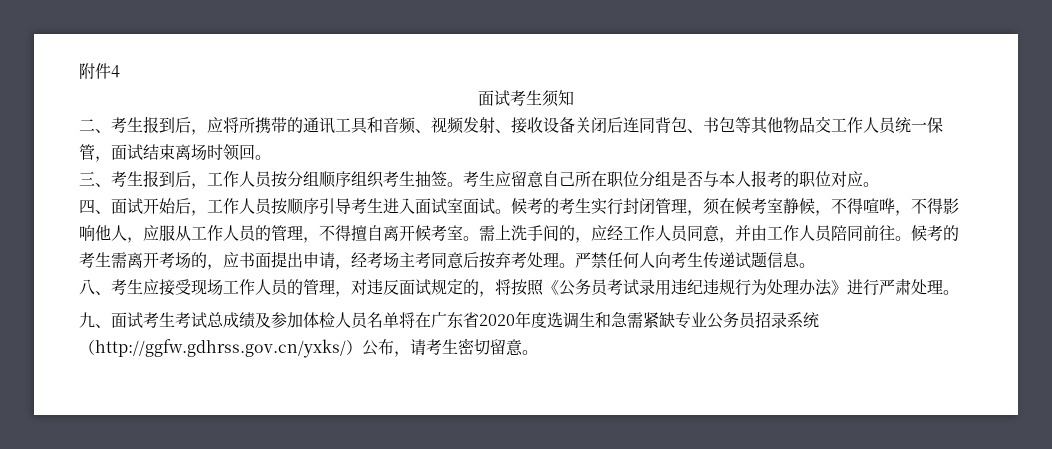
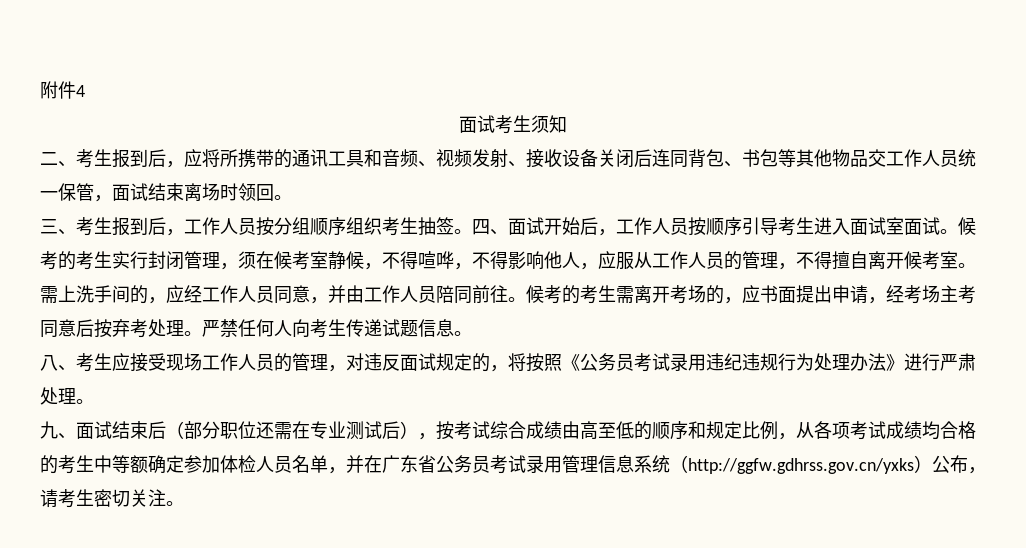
- 三、考生报到后，工作人员按分组顺序组织考生抽签。考生应留意自己所在职位分组是否与本人报考的职位对应。
- 四、面试开始后，工作人员按顺序引导考生进入面试室面试。
+ 三、考生报到后，工作人员按分组顺序组织考生抽签。四、面试开始后，工作人员按顺序引导考生进入面试室面试。
- 九、面试考生考试总成绩及参加体检人员名单将在广东省2020年度选调生和急需紧缺专业公务员招录系统（http://ggfw.gdhrss.gov.cn/yxks/）公布，请考生密切留意。
+ 九、面试结束后（部分职位还需在专业测试后），按考试综合成绩由高至低的顺序和规定比例，从各项考试成绩均合格的考生中等额确定参加体检人员名单，并在广东省公务员考试录用管理信息系统（http://ggfw.gdhrss.gov.cn/yxks）公布，请考生密切关注。

